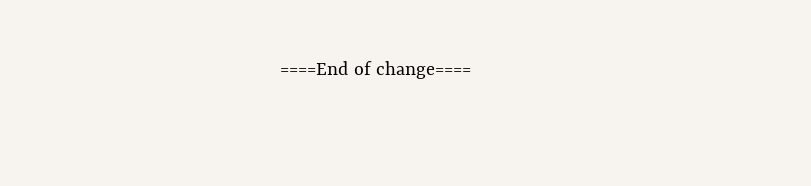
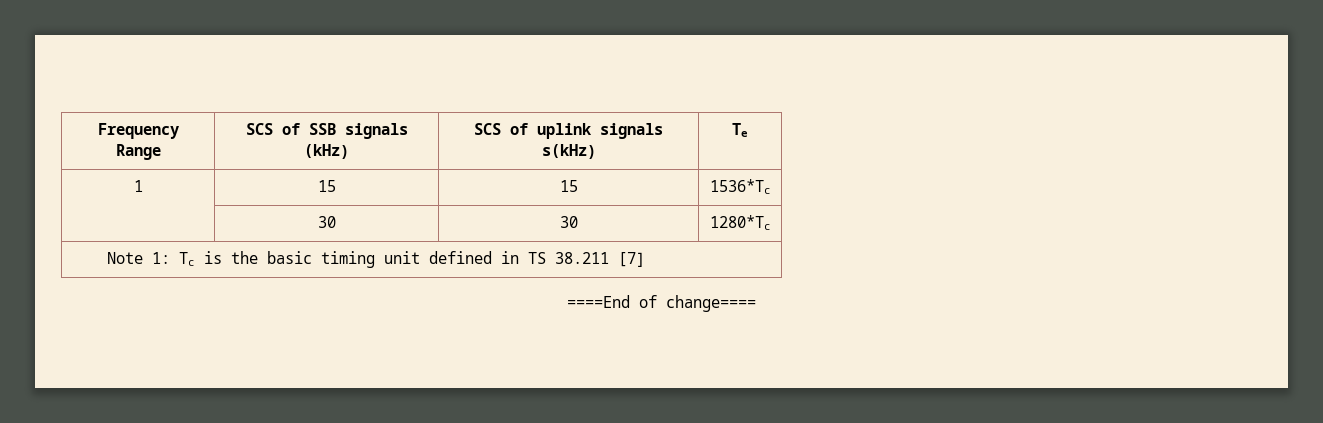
+ Frequency Range | SCS of SSB signals (kHz) | SCS of uplink signals s(kHz) | Te
+ 1 | 15 | 15 | 1536*Tc
+ | 30 | 30 | 1280*Tc
+ Note 1: Tc is the basic timing unit defined in TS 38.211 [7]

